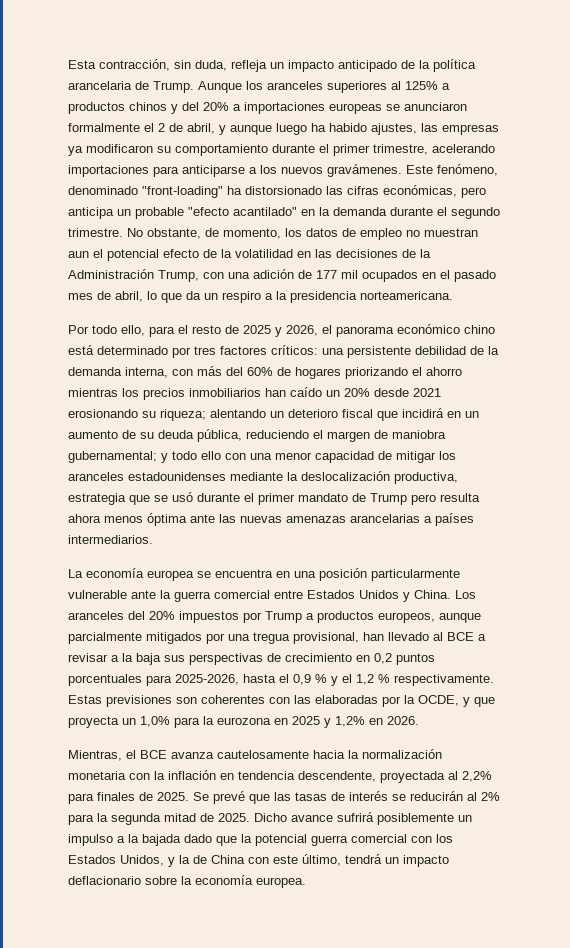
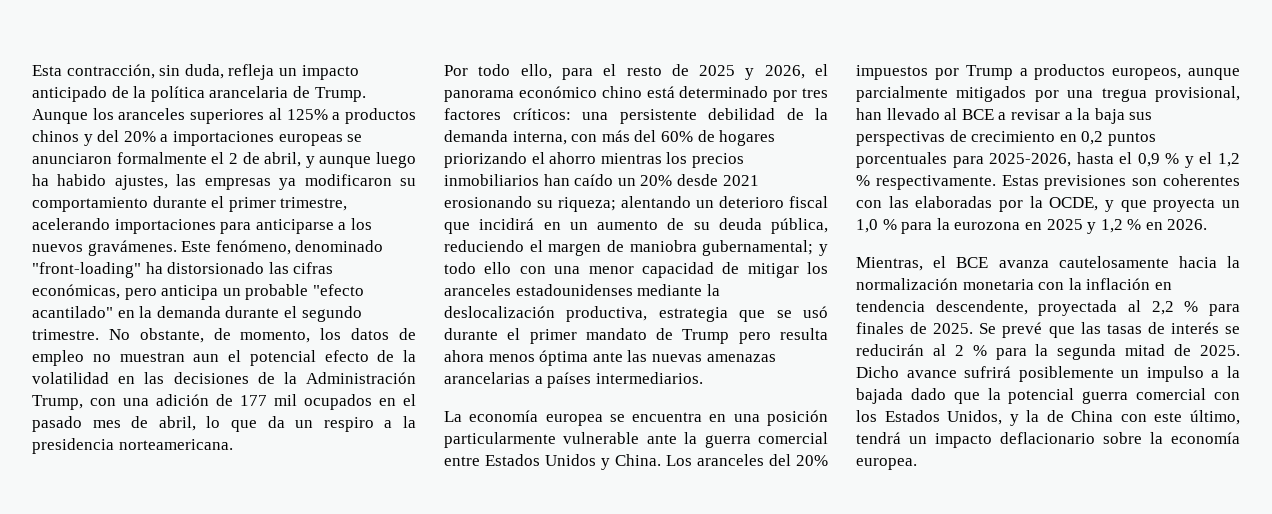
- Estas previsiones son coherentes con las elaboradas por la OCDE, y que proyecta un 1,0% para la eurozona en 2025 y 1,2% en 2026.
+ Estas previsiones son coherentes con las elaboradas por la OCDE, y que proyecta un 1,0 % para la eurozona en 2025 y 1,2 % en 2026.
- Mientras, el BCE avanza cautelosamente hacia la normalización monetaria con la inflación en tendencia descendente, proyectada al 2,2% para finales de 2025.
+ Mientras, el BCE avanza cautelosamente hacia la normalización monetaria con la inflación en tendencia descendente, proyectada al 2,2 % para finales de 2025.
- Se prevé que las tasas de interés se reducirán al 2% para la segunda mitad de 2025.
+ Se prevé que las tasas de interés se reducirán al 2 % para la segunda mitad de 2025.

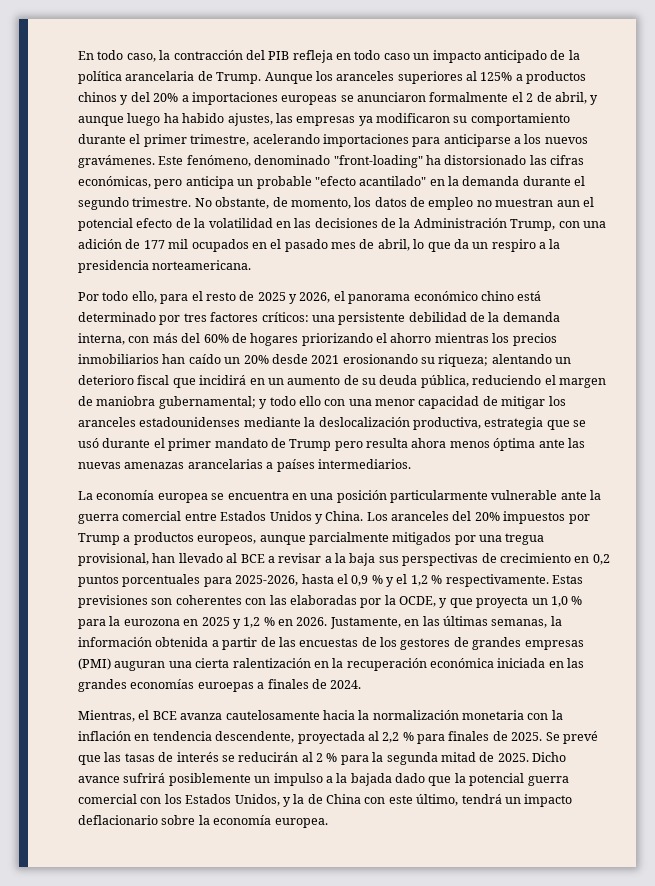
- Esta contracción, sin duda, refleja un impacto anticipado de la política arancelaria de Trump.
+ En todo caso, la contracción del PIB refleja en todo caso un impacto anticipado de la política arancelaria de Trump.
+ Justamente, en las últimas semanas, la información obtenida a partir de las encuestas de los gestores de grandes empresas (PMI) auguran una cierta ralentización en la recuperación económica iniciada en las grandes economías euroepas a finales de 2024.

